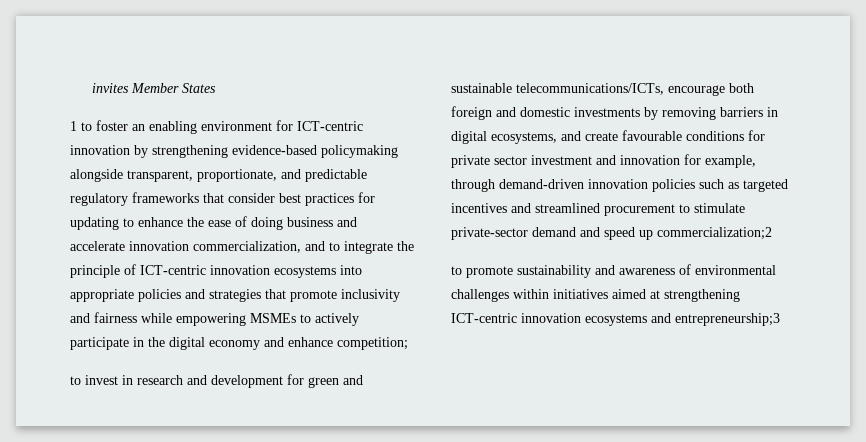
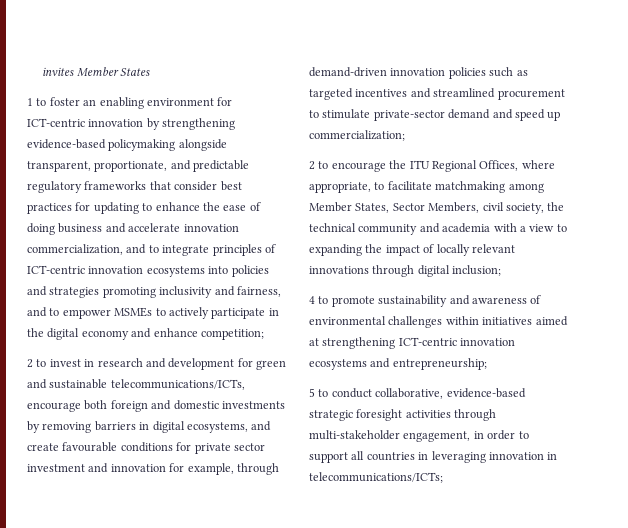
- 1 to foster an enabling environment for ICT-centric innovation by strengthening evidence-based policymaking alongside transparent, proportionate, and predictable regulatory frameworks that consider best practices for updating to enhance the ease of doing business and accelerate innovation commercialization, and to integrate the principle of ICT-centric innovation ecosystems into appropriate policies and strategies that promote inclusivity and fairness while empowering MSMEs to actively participate in the digital economy and enhance competition;
+ 1 to foster an enabling environment for ICT-centric innovation by strengthening evidence-based policymaking alongside transparent, proportionate, and predictable regulatory frameworks that consider best practices for updating to enhance the ease of doing business and accelerate innovation commercialization, and to integrate principles of ICT-centric innovation ecosystems into policies and strategies promoting inclusivity and fairness, and to empower MSMEs to actively participate in the digital economy and enhance competition;
- to invest in research and development for green and sustainable telecommunications/ICTs, encourage both foreign and domestic investments by removing barriers in digital ecosystems, and create favourable conditions for private sector investment and innovation for example, through demand-driven innovation policies such as targeted incentives and streamlined procurement to stimulate private-sector demand and speed up commercialization;2
- to promote sustainability and awareness of environmental challenges within initiatives aimed at strengthening ICT-centric innovation ecosystems and entrepreneurship;3
+ 2 to invest in research and development for green and sustainable telecommunications/ICTs, encourage both foreign and domestic investments by removing barriers in digital ecosystems, and create favourable conditions for private sector investment and innovation for example, through demand-driven innovation policies such as targeted incentives and streamlined procurement to stimulate private-sector demand and speed up commercialization;
+ 2 to encourage the ITU Regional Offices, where appropriate, to facilitate matchmaking among Member States, Sector Members, civil society, the technical community and academia with a view to expanding the impact of locally relevant innovations through digital inclusion;
+ 4 to promote sustainability and awareness of environmental challenges within initiatives aimed at strengthening ICT-centric innovation ecosystems and entrepreneurship;
+ 5 to conduct collaborative, evidence-based strategic foresight activities through multi-stakeholder engagement, in order to support all countries in leveraging innovation in telecommunications/ICTs;

